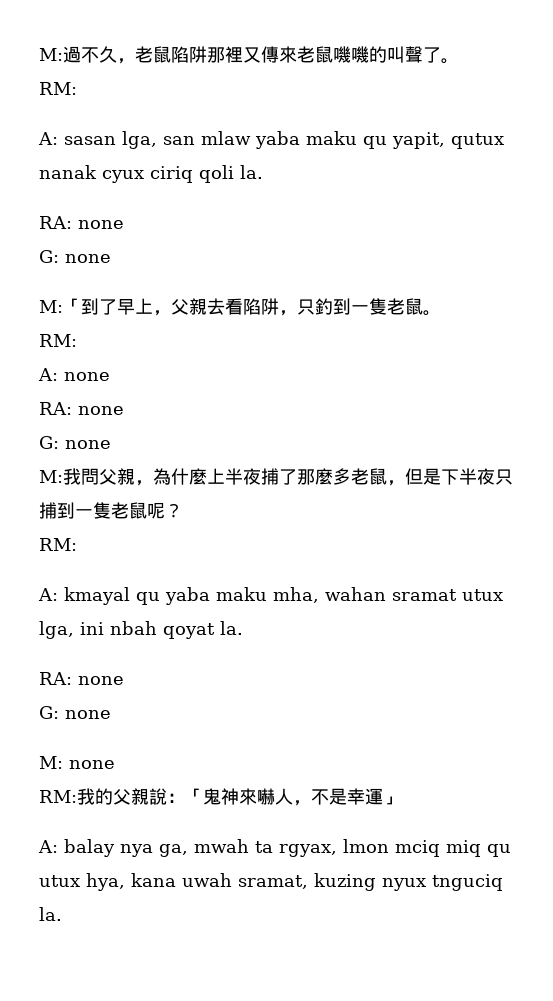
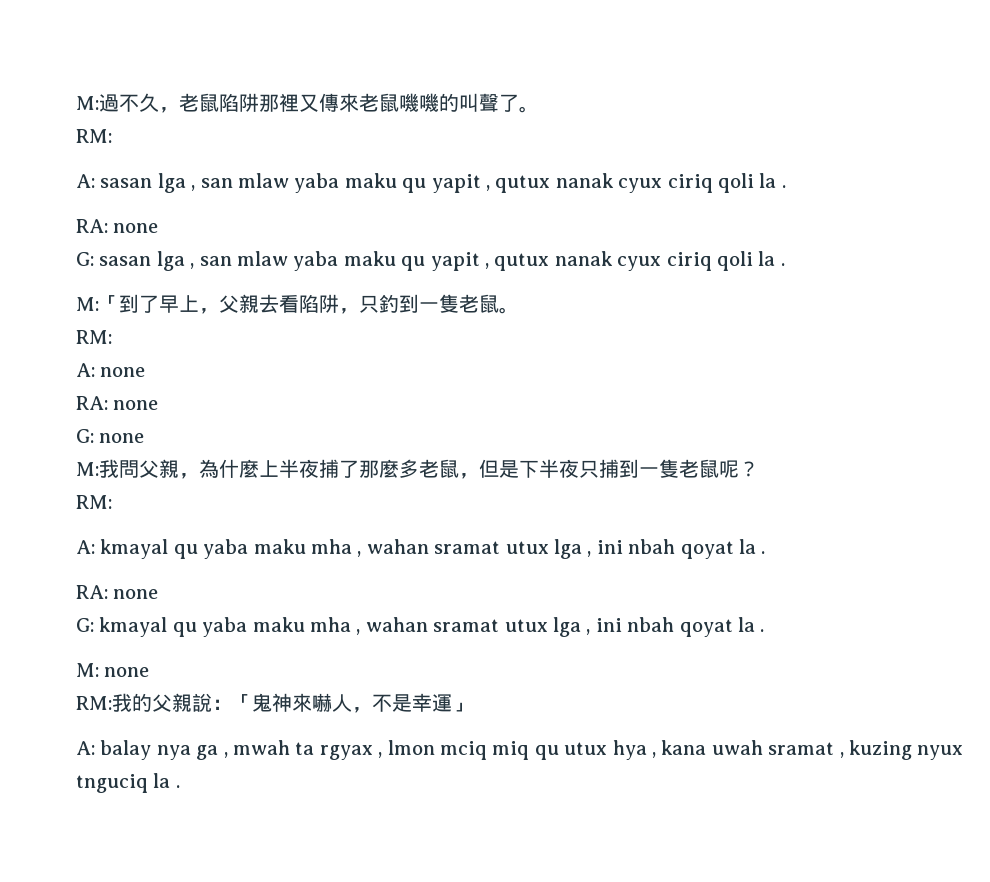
- A: sasan lga, san mlaw yaba maku qu yapit, qutux nanak cyux ciriq qoli la.
+ A: sasan lga , san mlaw yaba maku qu yapit , qutux nanak cyux ciriq qoli la .
  RA: none
- G: none
+ G: sasan lga , san mlaw yaba maku qu yapit , qutux nanak cyux ciriq qoli la .
- A: kmayal qu yaba maku mha, wahan sramat utux lga, ini nbah qoyat la.
+ A: kmayal qu yaba maku mha , wahan sramat utux lga , ini nbah qoyat la .
  RA: none
- G: none
+ G: kmayal qu yaba maku mha , wahan sramat utux lga , ini nbah qoyat la .
- A: balay nya ga, mwah ta rgyax, lmon mciq miq qu utux hya, kana uwah sramat, kuzing nyux tnguciq la.
+ A: balay nya ga , mwah ta rgyax , lmon mciq miq qu utux hya , kana uwah sramat , kuzing nyux tnguciq la .

